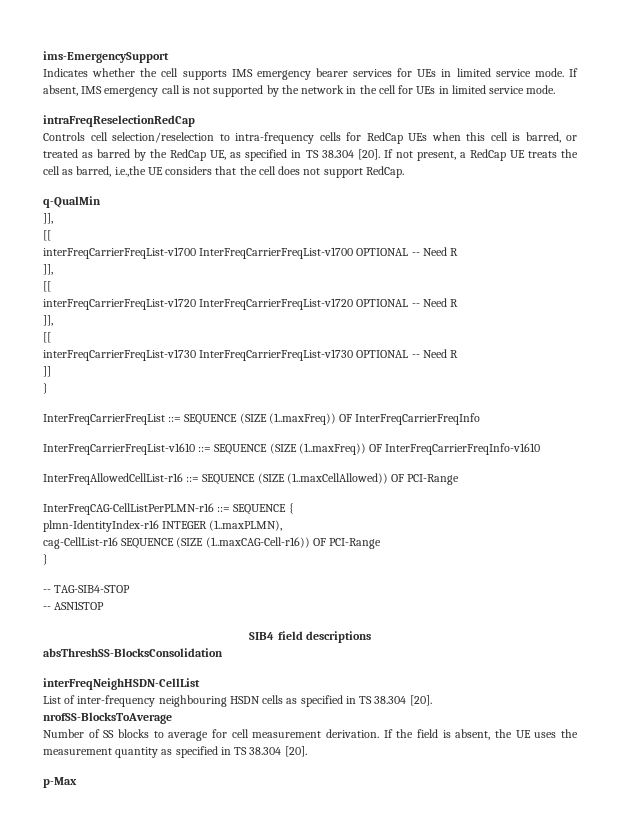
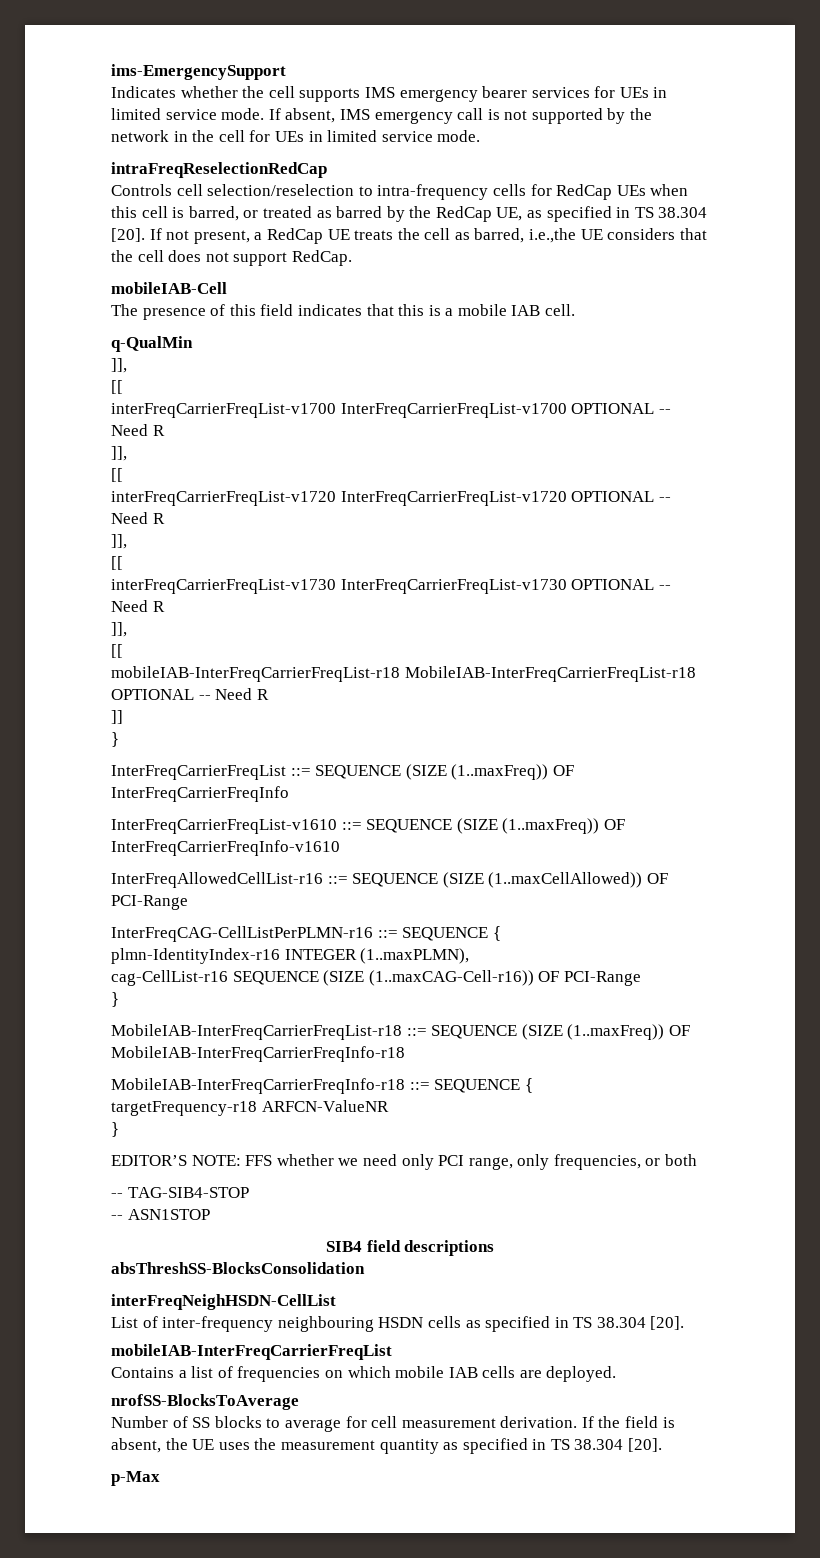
+ mobileIAB-Cell
+ The presence of this field indicates that this is a mobile IAB cell.
  interFreqCarrierFreqList-v1730 InterFreqCarrierFreqList-v1730 OPTIONAL -- Need R
+ ]],
+ [[
+ mobileIAB-InterFreqCarrierFreqList-r18 MobileIAB-InterFreqCarrierFreqList-r18 OPTIONAL -- Need R
+ MobileIAB-InterFreqCarrierFreqList-r18 ::= SEQUENCE (SIZE (1..maxFreq)) OF MobileIAB-InterFreqCarrierFreqInfo-r18
+ MobileIAB-InterFreqCarrierFreqInfo-r18 ::= SEQUENCE {
+ targetFrequency-r18 ARFCN-ValueNR
+ }
+ EDITOR’S NOTE: FFS whether we need only PCI range, only frequencies, or both
+ mobileIAB-InterFreqCarrierFreqList
+ Contains a list of frequencies on which mobile IAB cells are deployed.

